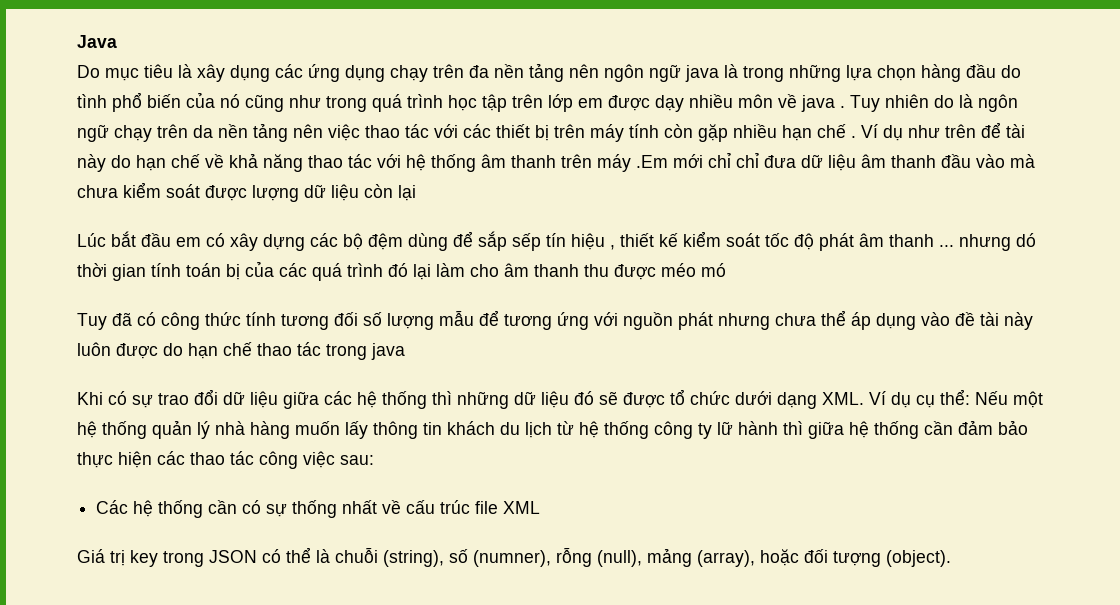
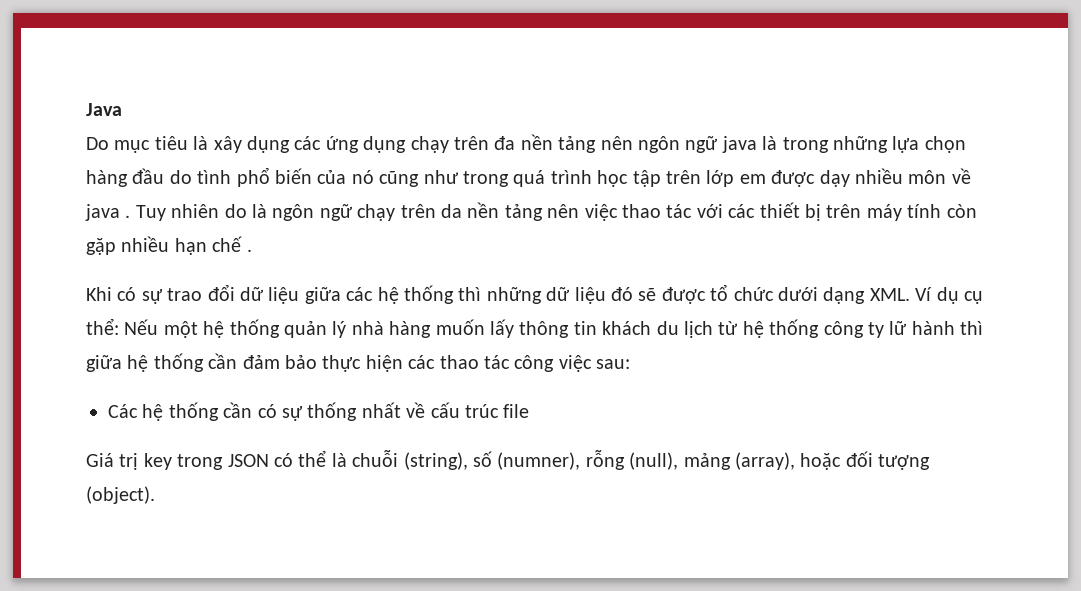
- Ví dụ như trên để tài này do hạn chế về khả năng thao tác với hệ thống âm thanh trên máy .Em mới chỉ chỉ đưa dữ liệu âm thanh đầu vào mà chưa kiểm soát được lượng dữ liệu còn lại
- Lúc bắt đầu em có xây dựng các bộ đệm dùng để sắp sếp tín hiệu , thiết kế kiểm soát tốc độ phát âm thanh ... nhưng dó thời gian tính toán bị của các quá trình đó lại làm cho âm thanh thu được méo mó
- Tuy đã có công thức tính tương đối số lượng mẫu để tương ứng với nguồn phát nhưng chưa thể áp dụng vào đề tài này luôn được do hạn chế thao tác trong java
- Các hệ thống cần có sự thống nhất về cấu trúc file XML
+ Các hệ thống cần có sự thống nhất về cấu trúc file

